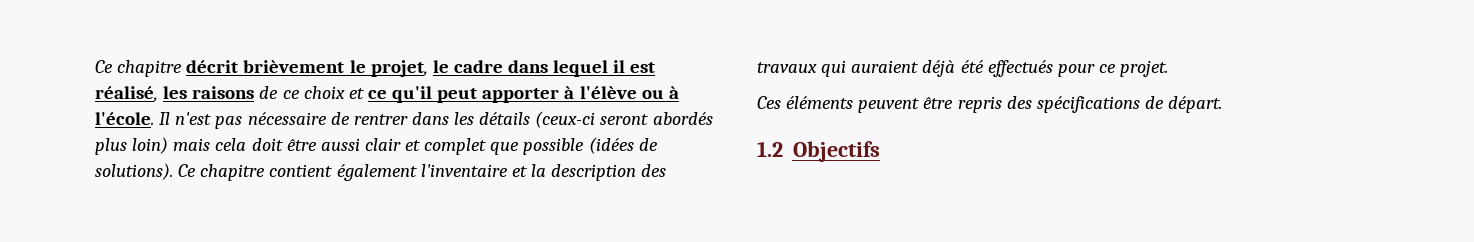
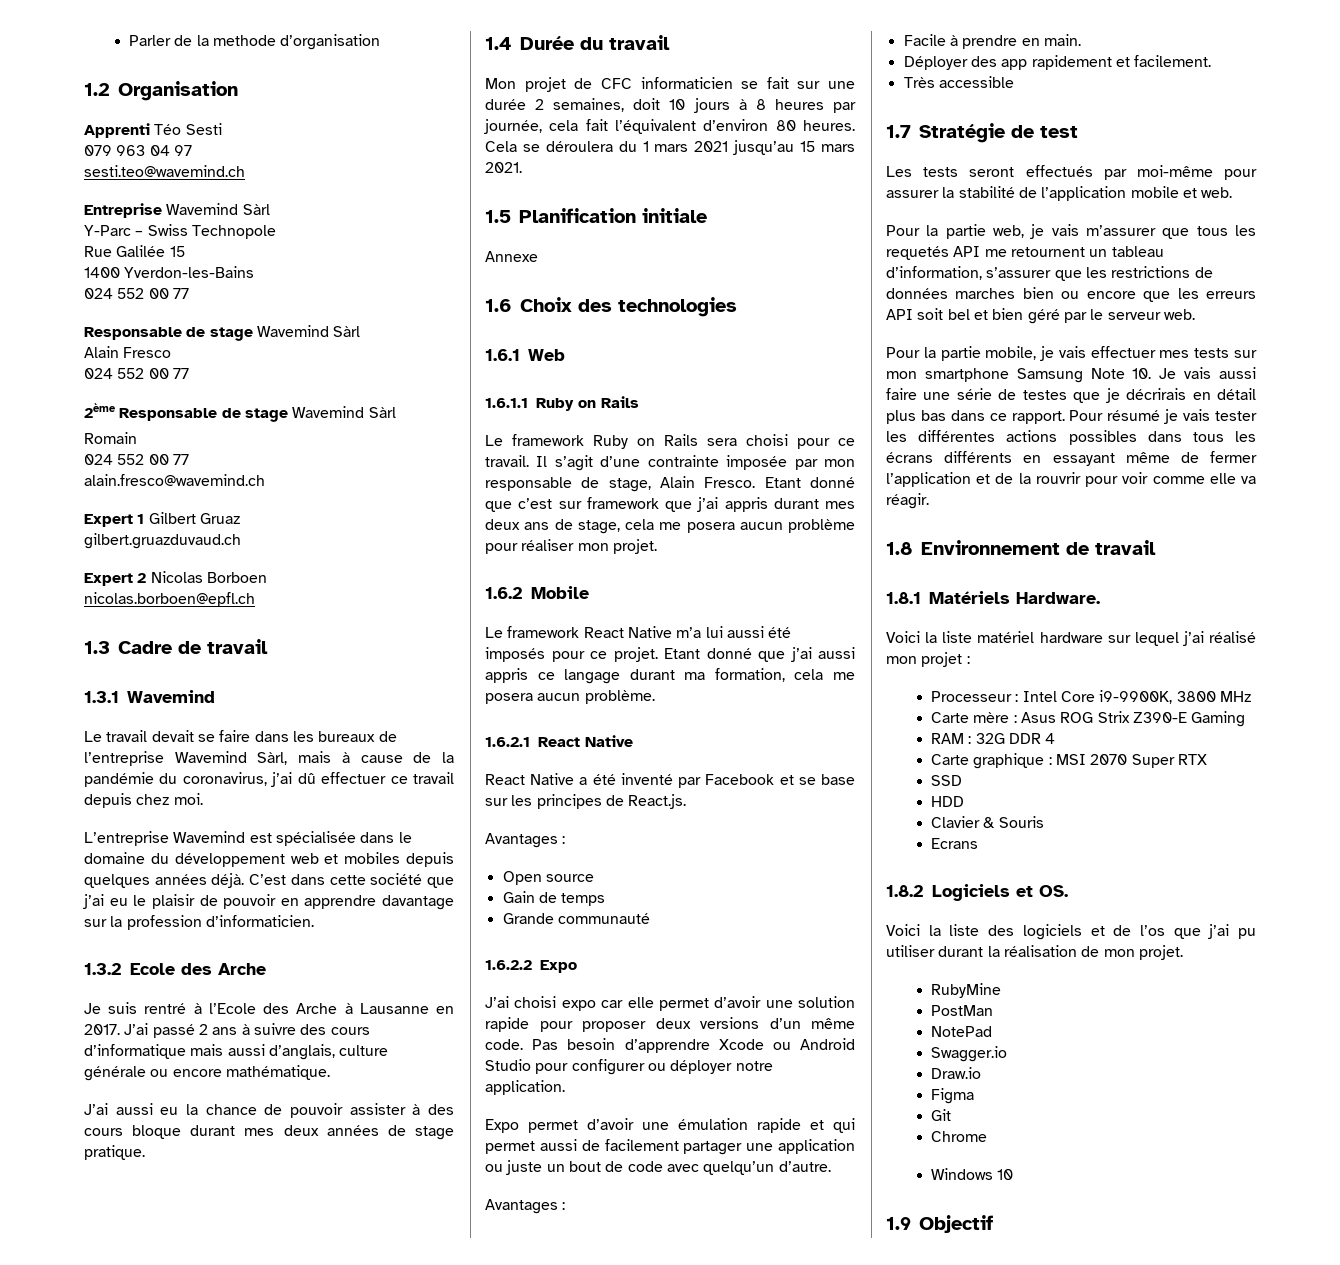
- Ce chapitre décrit brièvement le projet, le cadre dans lequel il est réalisé, les raisons de ce choix et ce qu'il peut apporter à l'élève ou à l'école. Il n'est pas nécessaire de rentrer dans les détails (ceux-ci seront abordés plus loin) mais cela doit être aussi clair et complet que possible (idées de solutions). Ce chapitre contient également l'inventaire et la description des travaux qui auraient déjà été effectués pour ce projet.
- Ces éléments peuvent être repris des spécifications de départ.
- 1.2 Objectifs
+ Parler de la methode d’organisation
+ 1.2 Organisation
+ Apprenti Téo Sesti
+ 079 963 04 97
+ sesti.teo@wavemind.ch
+ Entreprise Wavemind Sàrl
+ Y-Parc – Swiss Technopole
+ Rue Galilée 15
+ 1400 Yverdon-les-Bains
+ 024 552 00 77
+ Responsable de stage Wavemind Sàrl
+ Alain Fresco
+ 024 552 00 77
+ 2ème Responsable de stage Wavemind Sàrl
+ Romain
+ 024 552 00 77
+ alain.fresco@wavemind.ch
+ Expert 1 Gilbert Gruaz
+ gilbert.gruazduvaud.ch
+ Expert 2 Nicolas Borboen
+ nicolas.borboen@epfl.ch
+ 1.3 Cadre de travail
+ 1.3.1 Wavemind
+ Le travail devait se faire dans les bureaux de l’entreprise Wavemind Sàrl, mais à cause de la pandémie du coronavirus, j’ai dû effectuer ce travail depuis chez moi.
+ L’entreprise Wavemind est spécialisée dans le domaine du développement web et mobiles depuis quelques années déjà. C’est dans cette société que j’ai eu le plaisir de pouvoir en apprendre davantage sur la profession d’informaticien.
+ 1.3.2 Ecole des Arche
+ Je suis rentré à l’Ecole des Arche à Lausanne en 2017. J’ai passé 2 ans à suivre des cours d’informatique mais aussi d’anglais, culture générale ou encore mathématique.
+ J’ai aussi eu la chance de pouvoir assister à des cours bloque durant mes deux années de stage pratique.
+ 1.4 Durée du travail
+ Mon projet de CFC informaticien se fait sur une durée 2 semaines, doit 10 jours à 8 heures par journée, cela fait l’équivalent d’environ 80 heures. Cela se déroulera du 1 mars 2021 jusqu’au 15 mars 2021.
+ 1.5 Planification initiale
+ Annexe
+ 1.6 Choix des technologies
+ 1.6.1 Web
+ 1.6.1.1 Ruby on Rails
+ Le framework Ruby on Rails sera choisi pour ce travail. Il s’agit d’une contrainte imposée par mon responsable de stage, Alain Fresco. Etant donné que c’est sur framework que j’ai appris durant mes deux ans de stage, cela me posera aucun problème pour réaliser mon projet.
+ 1.6.2 Mobile
+ Le framework React Native m’a lui aussi été imposés pour ce projet. Etant donné que j’ai aussi appris ce langage durant ma formation, cela me posera aucun problème.
+ 1.6.2.1 React Native
+ React Native a été inventé par Facebook et se base sur les principes de React.js.
+ Avantages :
+ Open source
+ Gain de temps
+ Grande communauté
+ 1.6.2.2 Expo
+ J’ai choisi expo car elle permet d’avoir une solution rapide pour proposer deux versions d’un même code. Pas besoin d’apprendre Xcode ou Android Studio pour configurer ou déployer notre application.
+ Expo permet d’avoir une émulation rapide et qui permet aussi de facilement partager une application ou juste un bout de code avec quelqu’un d’autre.
+ Avantages :
+ Facile à prendre en main.
+ Déployer des app rapidement et facilement.
+ Très accessible
+ 1.7 Stratégie de test
+ Les tests seront effectués par moi-même pour assurer la stabilité de l’application mobile et web.
+ Pour la partie web, je vais m’assurer que tous les requetés API me retournent un tableau d’information, s’assurer que les restrictions de données marches bien ou encore que les erreurs API soit bel et bien géré par le serveur web.
+ Pour la partie mobile, je vais effectuer mes tests sur mon smartphone Samsung Note 10. Je vais aussi faire une série de testes que je décrirais en détail plus bas dans ce rapport. Pour résumé je vais tester les différentes actions possibles dans tous les écrans différents en essayant même de fermer l’application et de la rouvrir pour voir comme elle va réagir.
+ 1.8 Environnement de travail
+ 1.8.1 Matériels Hardware.
+ Voici la liste matériel hardware sur lequel j’ai réalisé mon projet :
+ Processeur : Intel Core i9-9900K, 3800 MHz
+ Carte mère : Asus ROG Strix Z390-E Gaming
+ RAM : 32G DDR 4
+ Carte graphique : MSI 2070 Super RTX
+ SSD
+ HDD
+ Clavier & Souris
+ Ecrans
+ 1.8.2 Logiciels et OS.
+ Voici la liste des logiciels et de l’os que j’ai pu utiliser durant la réalisation de mon projet.
+ RubyMine
+ PostMan
+ NotePad
+ Swagger.io
+ Draw.io
+ Figma
+ Git
+ Chrome
+ Windows 10
+ 1.9 Objectif

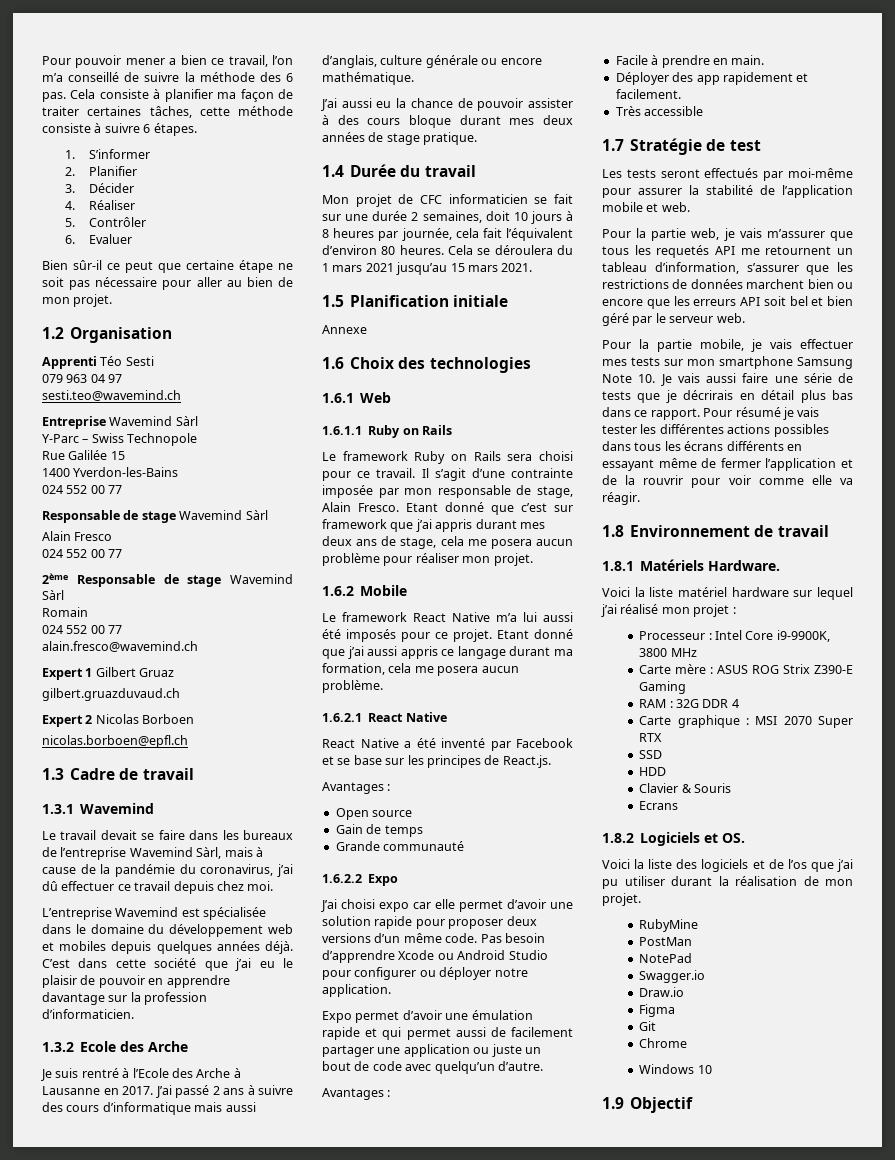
- Parler de la methode d’organisation
+ Pour pouvoir mener a bien ce travail, l’on m’a conseillé de suivre la méthode des 6 pas. Cela consiste à planifier ma façon de traiter certaines tâches, cette méthode consiste à suivre 6 étapes.
+ 1. S’informer
+ 2. Planifier
+ 3. Décider
+ 4. Réaliser
+ 5. Contrôler
+ 6. Evaluer
+ Bien sûr-il ce peut que certaine étape ne soit pas nécessaire pour aller au bien de mon projet.
- Pour la partie web, je vais m’assurer que tous les requetés API me retournent un tableau d’information, s’assurer que les restrictions de données marches bien ou encore que les erreurs API soit bel et bien géré par le serveur web.
+ Pour la partie web, je vais m’assurer que tous les requetés API me retournent un tableau d’information, s’assurer que les restrictions de données marchent bien ou encore que les erreurs API soit bel et bien géré par le serveur web.
- Pour la partie mobile, je vais effectuer mes tests sur mon smartphone Samsung Note 10. Je vais aussi faire une série de testes que je décrirais en détail plus bas dans ce rapport.
+ Pour la partie mobile, je vais effectuer mes tests sur mon smartphone Samsung Note 10. Je vais aussi faire une série de tests que je décrirais en détail plus bas dans ce rapport.
- Carte mère : Asus ROG Strix Z390-E Gaming
+ Carte mère : ASUS ROG Strix Z390-E Gaming

